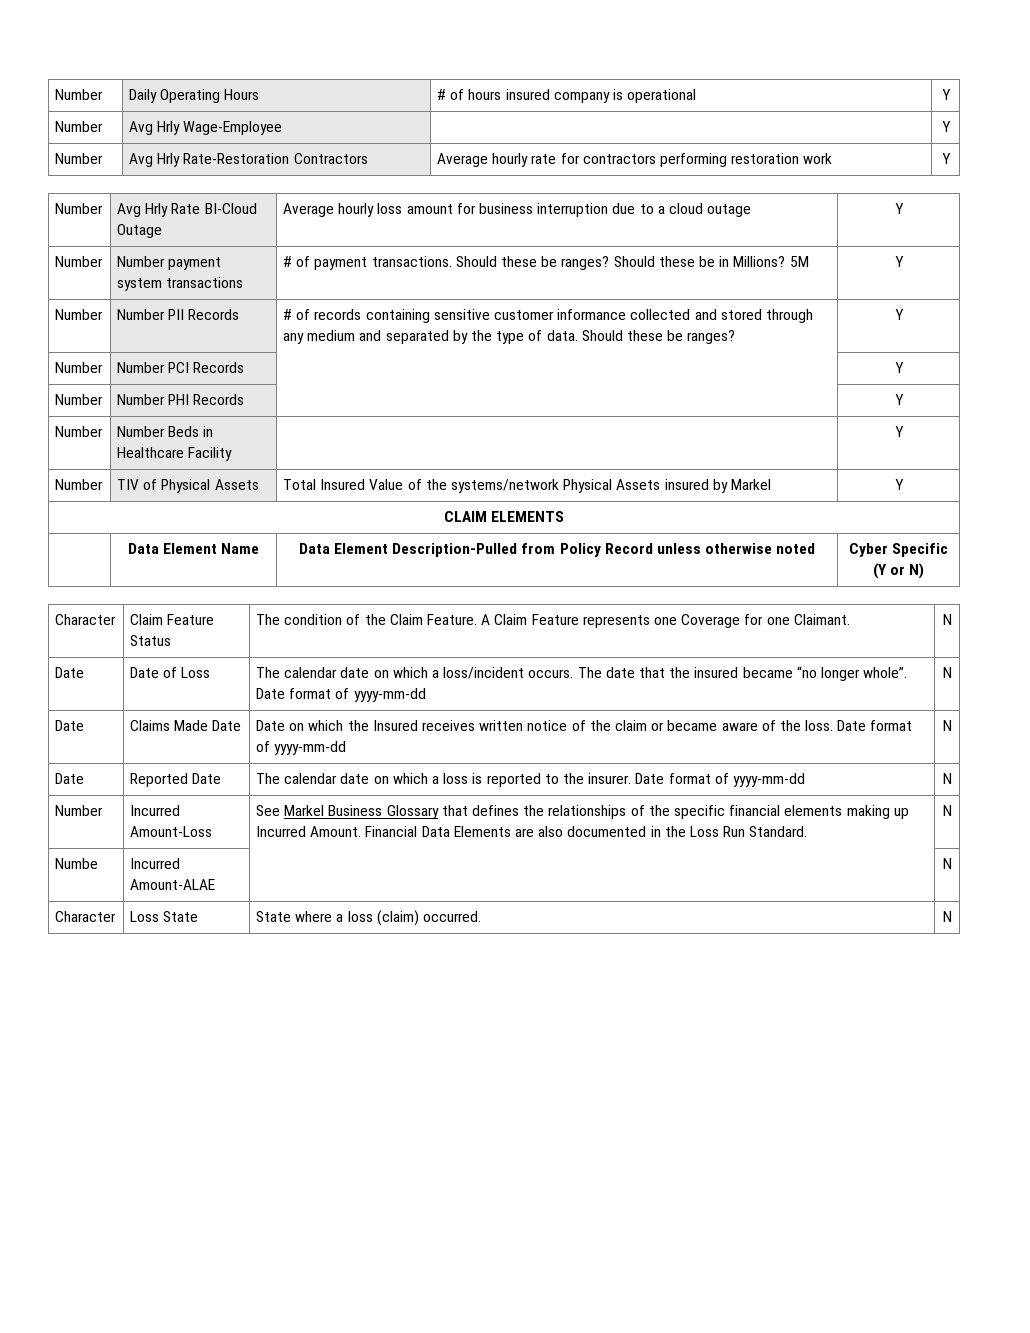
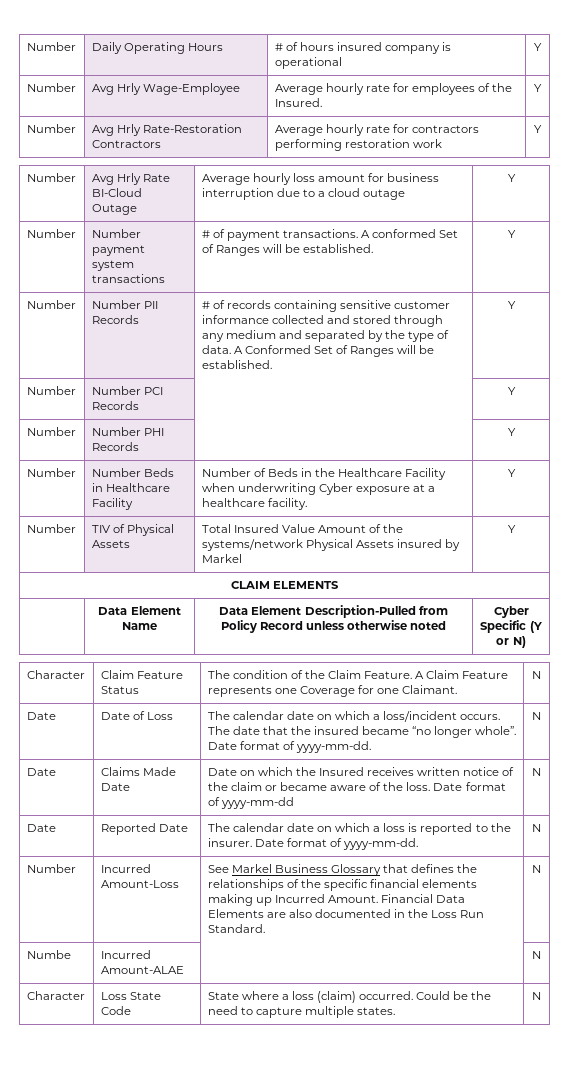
- Number | Avg Hrly Wage-Employee | | Y
+ Number | Avg Hrly Wage-Employee | Average hourly rate for employees of the Insured. | Y
- Number | Number payment system transactions | # of payment transactions. Should these be ranges? Should these be in Millions? 5M | Y
+ Number | Number payment system transactions | # of payment transactions. A conformed Set of Ranges will be established. | Y
- Number | Number PII Records | # of records containing sensitive customer informance collected and stored through any medium and separated by the type of data. Should these be ranges? | Y
+ Number | Number PII Records | # of records containing sensitive customer informance collected and stored through any medium and separated by the type of data. A Conformed Set of Ranges will be established. | Y
- Number | Number Beds in Healthcare Facility | | Y
+ Number | Number Beds in Healthcare Facility | Number of Beds in the Healthcare Facility when underwriting Cyber exposure at a healthcare facility. | Y
- Number | TIV of Physical Assets | Total Insured Value of the systems/network Physical Assets insured by Markel | Y
+ Number | TIV of Physical Assets | Total Insured Value Amount of the systems/network Physical Assets insured by Markel | Y
- Date | Date of Loss | The calendar date on which a loss/incident occurs. The date that the insured became “no longer whole”. Date format of yyyy-mm-dd | N
+ Date | Date of Loss | The calendar date on which a loss/incident occurs. The date that the insured became “no longer whole”. Date format of yyyy-mm-dd. | N
- Date | Reported Date | The calendar date on which a loss is reported to the insurer. Date format of yyyy-mm-dd | N
+ Date | Reported Date | The calendar date on which a loss is reported to the insurer. Date format of yyyy-mm-dd. | N
- Character | Loss State | State where a loss (claim) occurred. | N
+ Character | Loss State Code | State where a loss (claim) occurred. Could be the need to capture multiple states. | N

